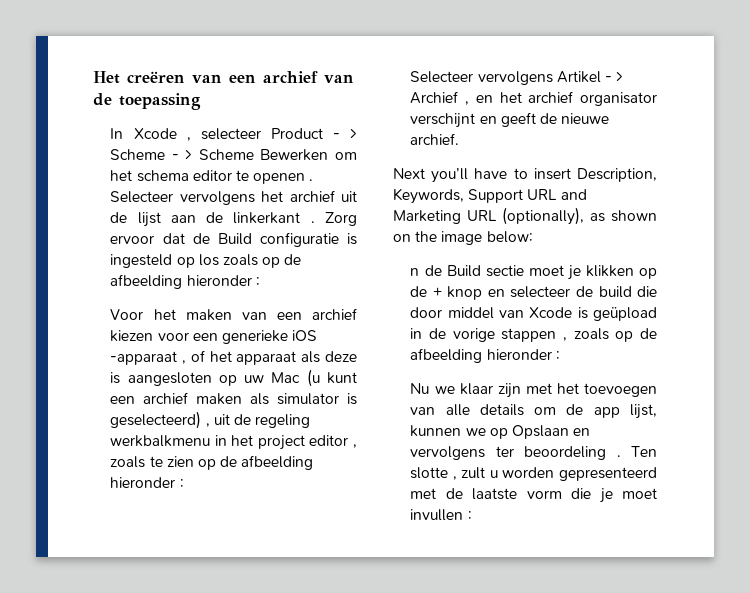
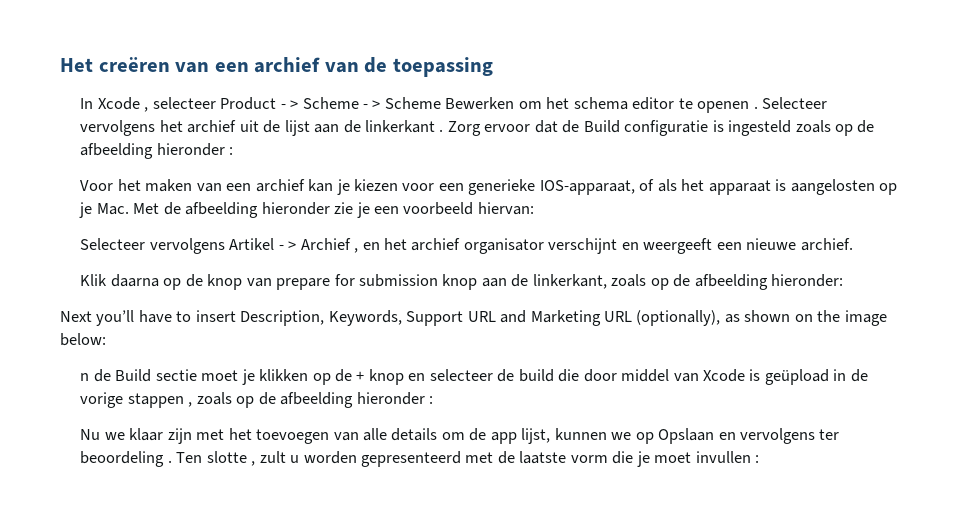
- Zorg ervoor dat de Build configuratie is ingesteld op los zoals op de afbeelding hieronder :
+ Zorg ervoor dat de Build configuratie is ingesteld zoals op de afbeelding hieronder :
- Voor het maken van een archief kiezen voor een generieke iOS -apparaat , of het apparaat als deze is aangesloten op uw Mac (u kunt een archief maken als simulator is geselecteerd) , uit de regeling werkbalkmenu in het project editor , zoals te zien op de afbeelding hieronder :
+ Voor het maken van een archief kan je kiezen voor een generieke IOS-apparaat, of als het apparaat is aangelosten op je Mac. Met de afbeelding hieronder zie je een voorbeeld hiervan:
- Selecteer vervolgens Artikel - > Archief , en het archief organisator verschijnt en geeft de nieuwe archief.
+ Selecteer vervolgens Artikel - > Archief , en het archief organisator verschijnt en weergeeft een nieuwe archief.
+ Klik daarna op de knop van prepare for submission knop aan de linkerkant, zoals op de afbeelding hieronder:

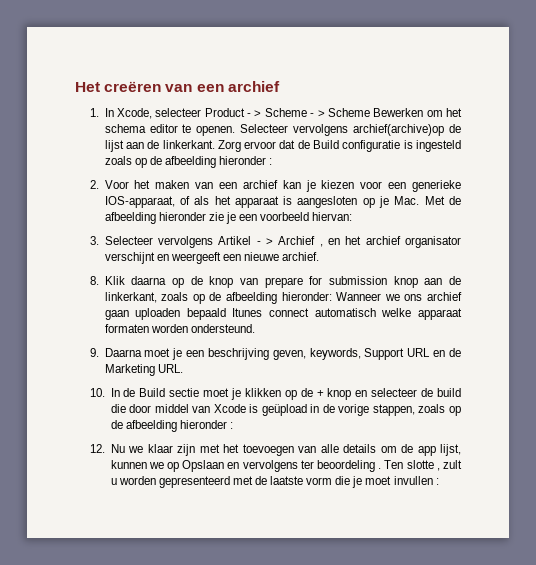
- Het creëren van een archief van de toepassing
- In Xcode , selecteer Product - > Scheme - > Scheme Bewerken om het schema editor te openen . Selecteer vervolgens het archief uit de lijst aan de linkerkant .
+ Het creëren van een archief
+ 1. In Xcode, selecteer Product - > Scheme - > Scheme Bewerken om het schema editor te openen. Selecteer vervolgens archief(archive)op de lijst aan de linkerkant.
- Voor het maken van een archief kan je kiezen voor een generieke IOS-apparaat, of als het apparaat is aangelosten op je Mac. Met de afbeelding hieronder zie je een voorbeeld hiervan:
+ 2. Voor het maken van een archief kan je kiezen voor een generieke IOS-apparaat, of als het apparaat is aangesloten op je Mac. Met de afbeelding hieronder zie je een voorbeeld hiervan:
- Selecteer vervolgens Artikel - > Archief , en het archief organisator verschijnt en weergeeft een nieuwe archief.
+ 3. Selecteer vervolgens Artikel - > Archief , en het archief organisator verschijnt en weergeeft een nieuwe archief.
- Klik daarna op de knop van prepare for submission knop aan de linkerkant, zoals op de afbeelding hieronder:
- Next you’ll have to insert Description, Keywords, Support URL and Marketing URL (optionally), as shown on the image below:
- n de Build sectie moet je klikken op de + knop en selecteer de build die door middel van Xcode is geüpload in de vorige stappen , zoals op de afbeelding hieronder :
- Nu we klaar zijn met het toevoegen van alle details om de app lijst, kunnen we op Opslaan en vervolgens ter beoordeling .
+ 8. Klik daarna op de knop van prepare for submission knop aan de linkerkant, zoals op de afbeelding hieronder: Wanneer we ons archief gaan uploaden bepaald Itunes connect automatisch welke apparaat formaten worden ondersteund.
+ 9. Daarna moet je een beschrijving geven, keywords, Support URL en de Marketing URL.
+ 10. In de Build sectie moet je klikken op de + knop en selecteer de build die door middel van Xcode is geüpload in de vorige stappen, zoals op de afbeelding hieronder :
+ 12. Nu we klaar zijn met het toevoegen van alle details om de app lijst, kunnen we op Opslaan en vervolgens ter beoordeling .

